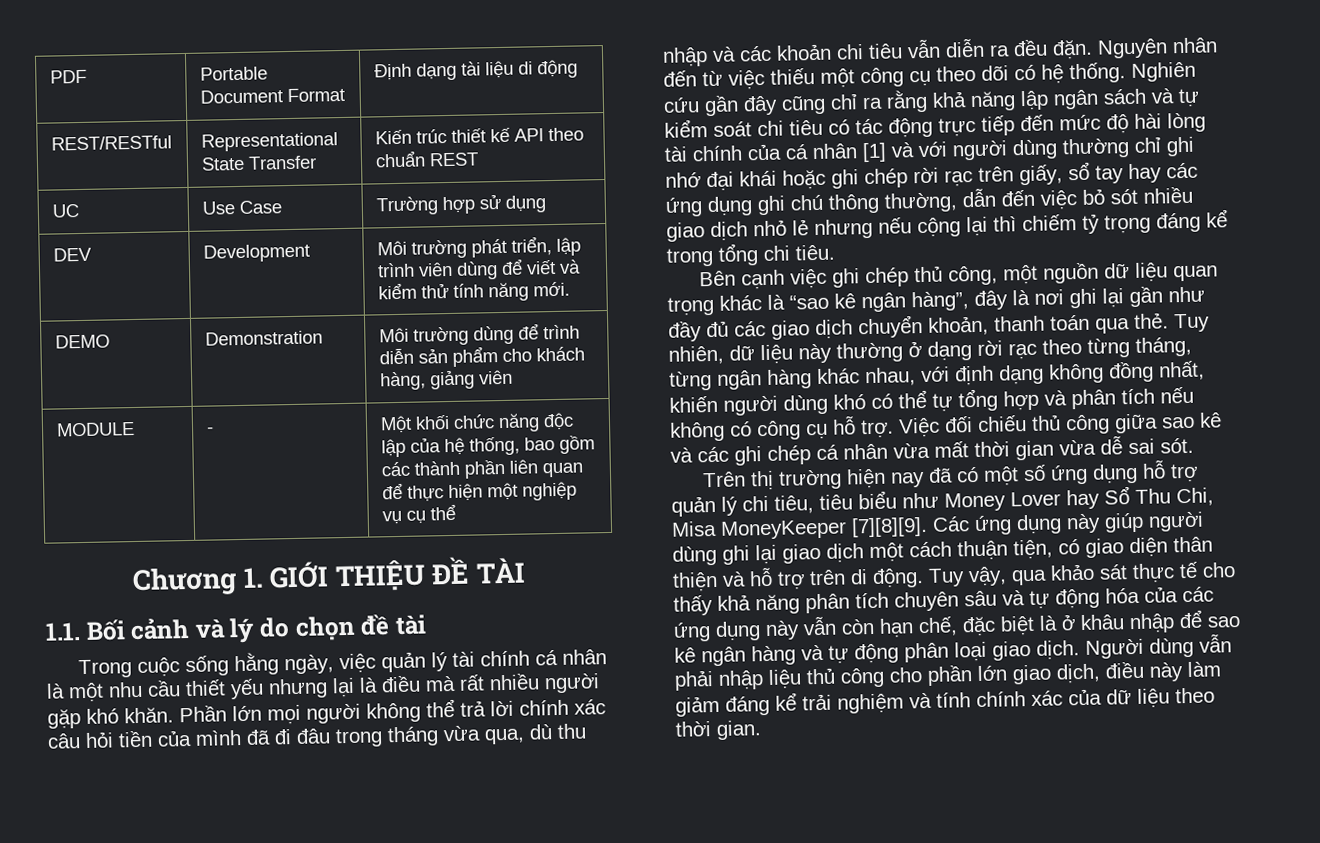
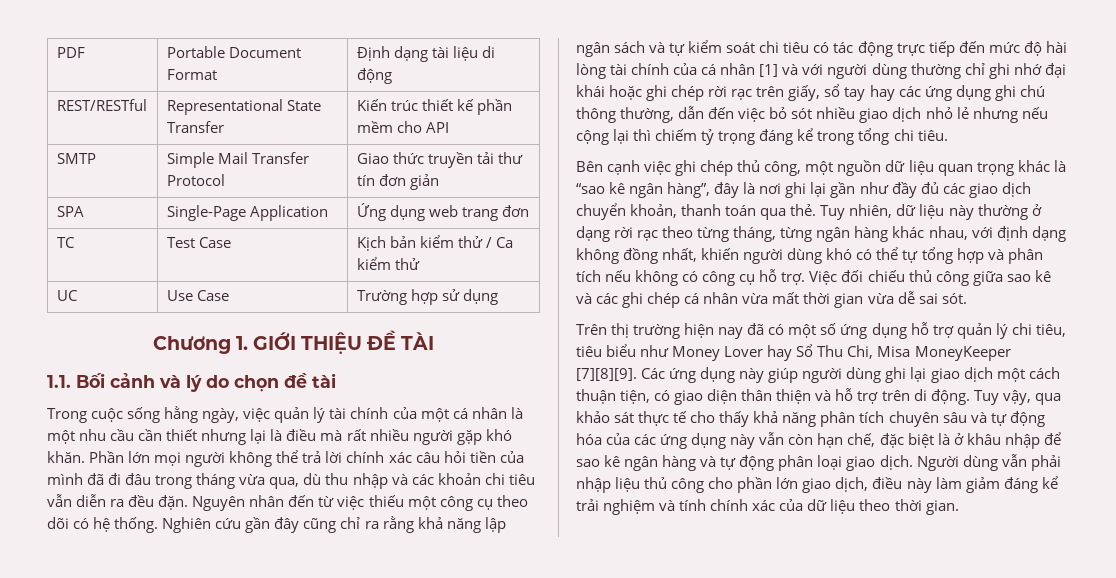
- REST/RESTful | Representational State Transfer | Kiến trúc thiết kế API theo chuẩn REST
+ REST/RESTful | Representational State Transfer | Kiến trúc thiết kế phần mềm cho API
+ SMTP | Simple Mail Transfer Protocol | Giao thức truyền tải thư tín đơn giản
+ SPA | Single-Page Application | Ứng dụng web trang đơn
+ TC | Test Case | Kịch bản kiểm thử / Ca kiểm thử
- DEV | Development | Môi trường phát triển, lập trình viên dùng để viết và kiểm thử tính năng mới.
- DEMO | Demonstration | Môi trường dùng để trình diễn sản phẩm cho khách hàng, giảng viên
- MODULE | - | Một khối chức năng độc lập của hệ thống, bao gồm các thành phần liên quan để thực hiện một nghiệp vụ cụ thể
- Trong cuộc sống hằng ngày, việc quản lý tài chính cá nhân là một nhu cầu thiết yếu nhưng lại là điều mà rất nhiều người gặp khó khăn.
+ Trong cuộc sống hằng ngày, việc quản lý tài chính của một cá nhân là một nhu cầu cần thiết nhưng lại là điều mà rất nhiều người gặp khó khăn.

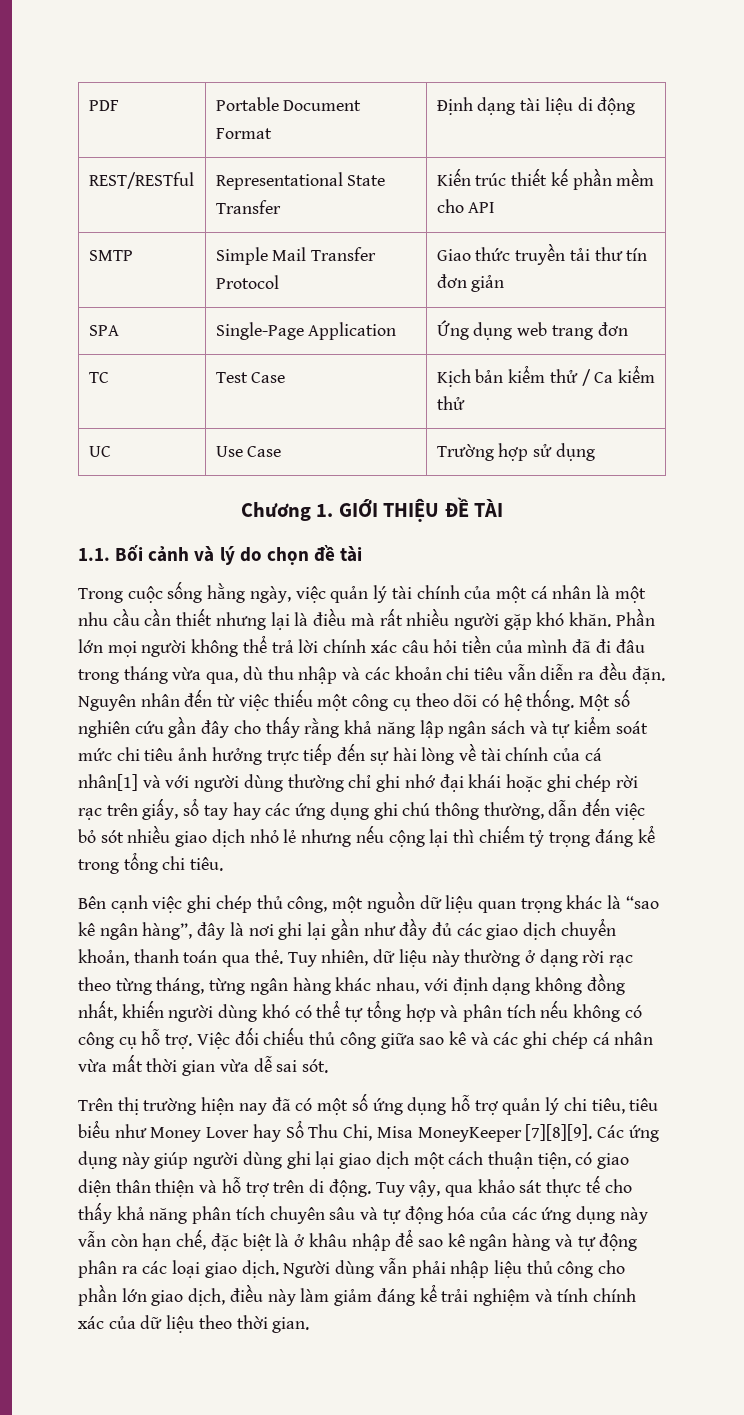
- Nghiên cứu gần đây cũng chỉ ra rằng khả năng lập ngân sách và tự kiểm soát chi tiêu có tác động trực tiếp đến mức độ hài lòng tài chính của cá nhân [1] và với người dùng thường chỉ ghi nhớ đại khái hoặc ghi chép rời rạc trên giấy, sổ tay hay các ứng dụng ghi chú thông thường, dẫn đến việc bỏ sót nhiều giao dịch nhỏ lẻ nhưng nếu cộng lại thì chiếm tỷ trọng đáng kể trong tổng chi tiêu.
+ Một số nghiên cứu gần đây cho thấy rằng khả năng lập ngân sách và tự kiểm soát mức chi tiêu ảnh hưởng trực tiếp đến sự hài lòng về tài chính của cá nhân[1] và với người dùng thường chỉ ghi nhớ đại khái hoặc ghi chép rời rạc trên giấy, sổ tay hay các ứng dụng ghi chú thông thường, dẫn đến việc bỏ sót nhiều giao dịch nhỏ lẻ nhưng nếu cộng lại thì chiếm tỷ trọng đáng kể trong tổng chi tiêu.
- Tuy vậy, qua khảo sát thực tế cho thấy khả năng phân tích chuyên sâu và tự động hóa của các ứng dụng này vẫn còn hạn chế, đặc biệt là ở khâu nhập để sao kê ngân hàng và tự động phân loại giao dịch.
+ Tuy vậy, qua khảo sát thực tế cho thấy khả năng phân tích chuyên sâu và tự động hóa của các ứng dụng này vẫn còn hạn chế, đặc biệt là ở khâu nhập để sao kê ngân hàng và tự động phân ra các loại giao dịch.

